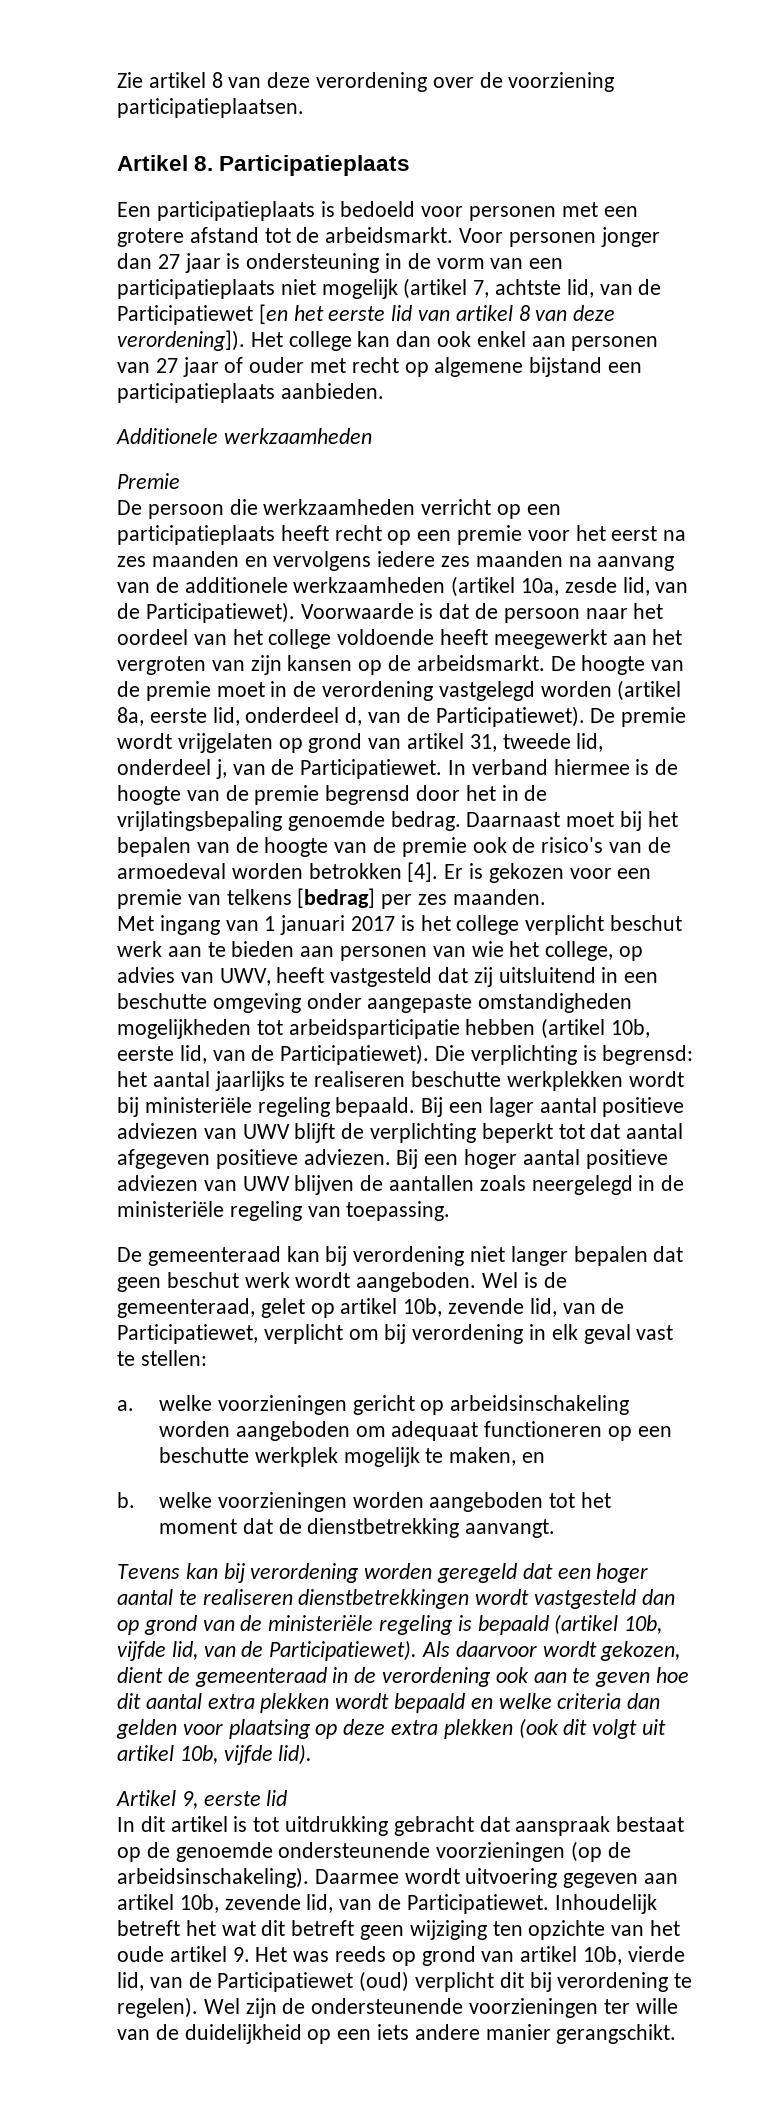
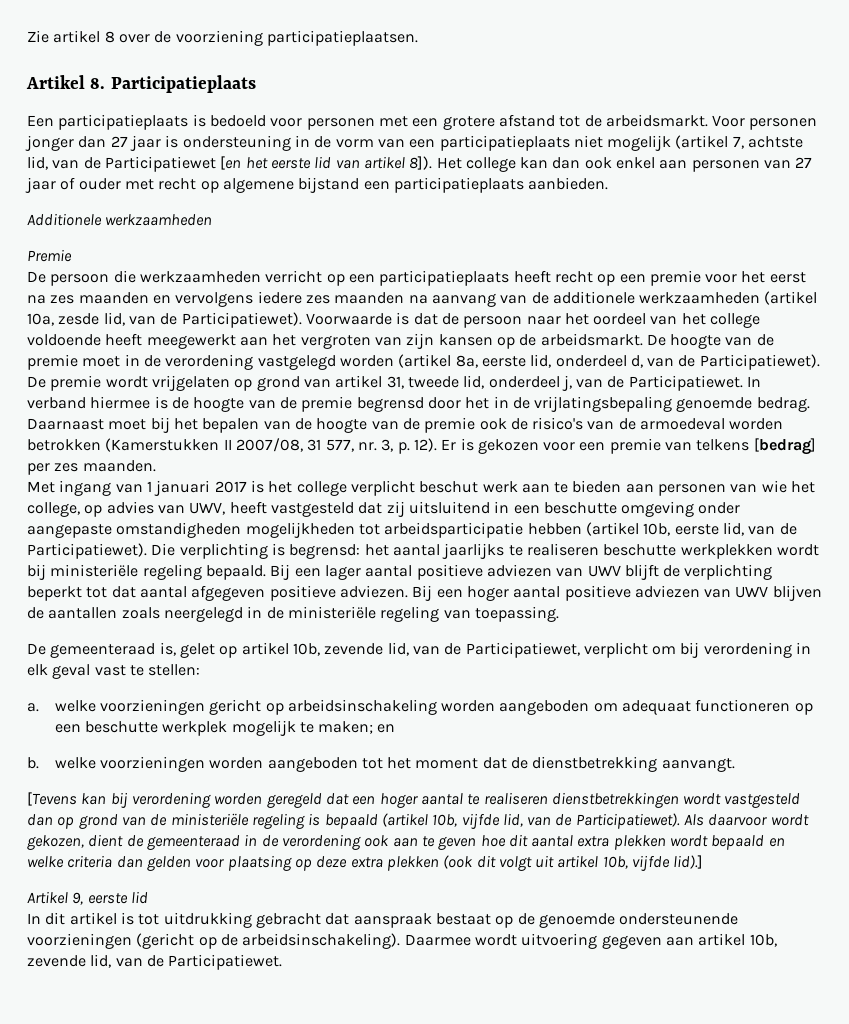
- Zie artikel 8 van deze verordening over de voorziening participatieplaatsen.
+ Zie artikel 8 over de voorziening participatieplaatsen.
- Voor personen jonger dan 27 jaar is ondersteuning in de vorm van een participatieplaats niet mogelijk (artikel 7, achtste lid, van de Participatiewet [en het eerste lid van artikel 8 van deze verordening]).
+ Voor personen jonger dan 27 jaar is ondersteuning in de vorm van een participatieplaats niet mogelijk (artikel 7, achtste lid, van de Participatiewet [en het eerste lid van artikel 8]).
- Daarnaast moet bij het bepalen van de hoogte van de premie ook de risico's van de armoedeval worden betrokken [4].
+ Daarnaast moet bij het bepalen van de hoogte van de premie ook de risico's van de armoedeval worden betrokken (Kamerstukken II 2007/08, 31 577, nr. 3, p. 12).
- De gemeenteraad kan bij verordening niet langer bepalen dat geen beschut werk wordt aangeboden. Wel is de gemeenteraad, gelet op artikel 10b, zevende lid, van de Participatiewet, verplicht om bij verordening in elk geval vast te stellen:
+ De gemeenteraad is, gelet op artikel 10b, zevende lid, van de Participatiewet, verplicht om bij verordening in elk geval vast te stellen:
- a. welke voorzieningen gericht op arbeidsinschakeling worden aangeboden om adequaat functioneren op een beschutte werkplek mogelijk te maken, en
+ a. welke voorzieningen gericht op arbeidsinschakeling worden aangeboden om adequaat functioneren op een beschutte werkplek mogelijk te maken; en
- Tevens kan bij verordening worden geregeld dat een hoger aantal te realiseren dienstbetrekkingen wordt vastgesteld dan op grond van de ministeriële regeling is bepaald (artikel 10b, vijfde lid, van de Participatiewet).
+ [Tevens kan bij verordening worden geregeld dat een hoger aantal te realiseren dienstbetrekkingen wordt vastgesteld dan op grond van de ministeriële regeling is bepaald (artikel 10b, vijfde lid, van de Participatiewet).
- Als daarvoor wordt gekozen, dient de gemeenteraad in de verordening ook aan te geven hoe dit aantal extra plekken wordt bepaald en welke criteria dan gelden voor plaatsing op deze extra plekken (ook dit volgt uit artikel 10b, vijfde lid).
+ Als daarvoor wordt gekozen, dient de gemeenteraad in de verordening ook aan te geven hoe dit aantal extra plekken wordt bepaald en welke criteria dan gelden voor plaatsing op deze extra plekken (ook dit volgt uit artikel 10b, vijfde lid).]
- In dit artikel is tot uitdrukking gebracht dat aanspraak bestaat op de genoemde ondersteunende voorzieningen (op de arbeidsinschakeling).
+ In dit artikel is tot uitdrukking gebracht dat aanspraak bestaat op de genoemde ondersteunende voorzieningen (gericht op de arbeidsinschakeling).
- Inhoudelijk betreft het wat dit betreft geen wijziging ten opzichte van het oude artikel 9. Het was reeds op grond van artikel 10b, vierde lid, van de Participatiewet (oud) verplicht dit bij verordening te regelen). Wel zijn de ondersteunende voorzieningen ter wille van de duidelijkheid op een iets andere manier gerangschikt.

